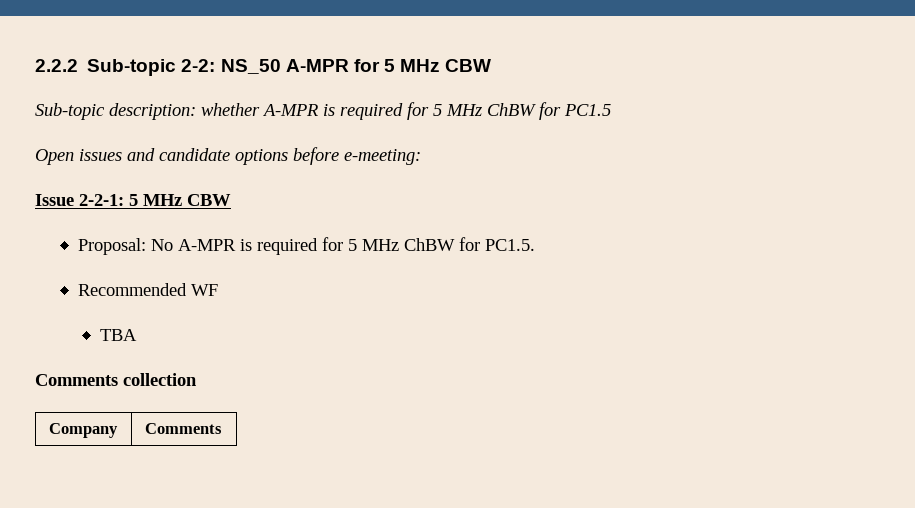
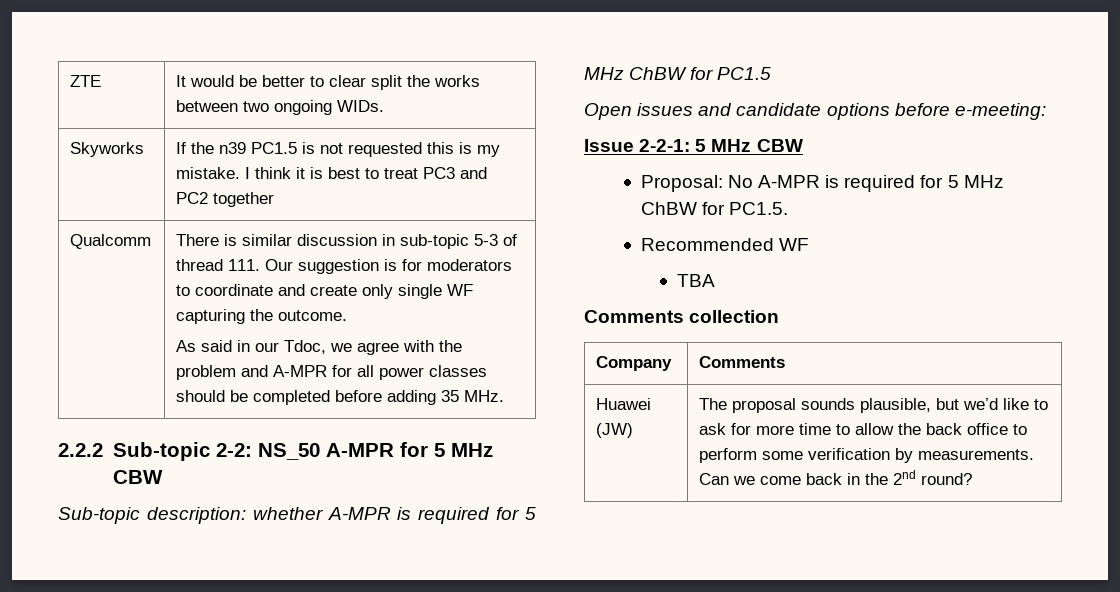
+ ZTE | It would be better to clear split the works between two ongoing WIDs.
+ Skyworks | If the n39 PC1.5 is not requested this is my mistake. I think it is best to treat PC3 and PC2 together
+ Qualcomm | There is similar discussion in sub-topic 5-3 of thread 111. Our suggestion is for moderators to coordinate and create only single WF capturing the outcome.
+ As said in our Tdoc, we agree with the problem and A-MPR for all power classes should be completed before adding 35 MHz.
+ Huawei (JW) | The proposal sounds plausible, but we’d like to ask for more time to allow the back office to perform some verification by measurements. Can we come back in the 2nd round?

